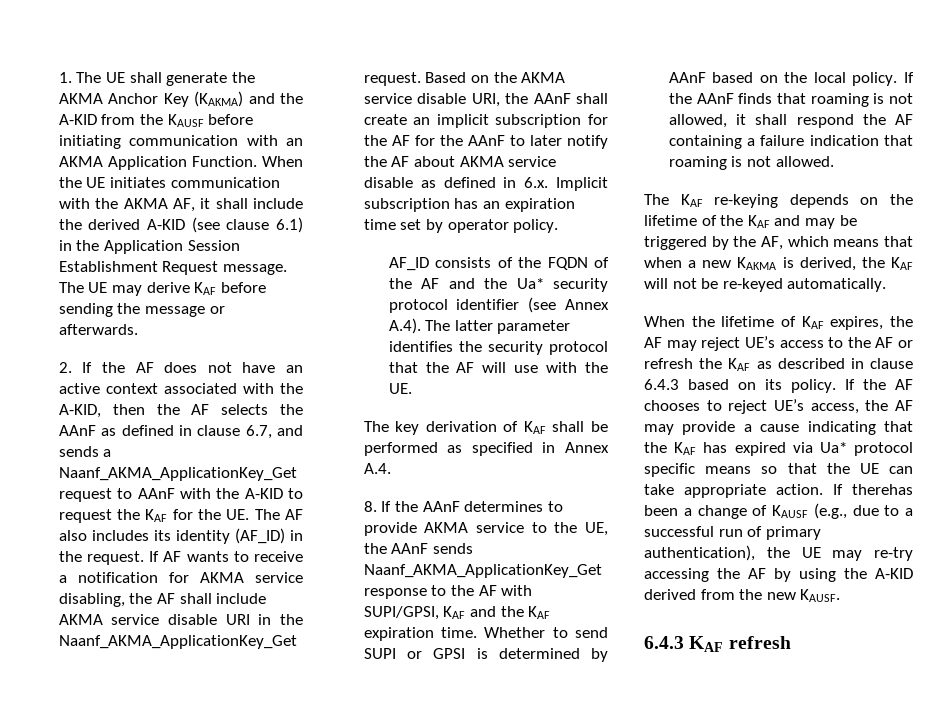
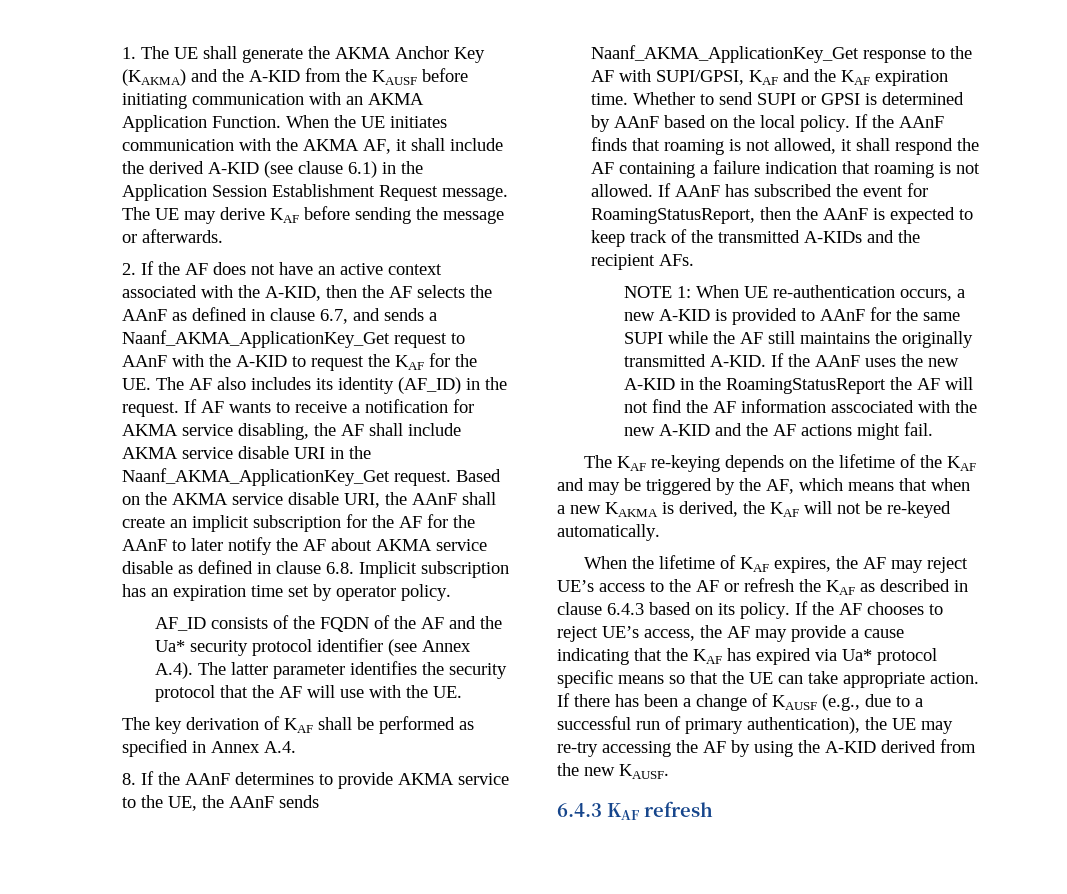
- Based on the AKMA service disable URI, the AAnF shall create an implicit subscription for the AF for the AAnF to later notify the AF about AKMA service disable as defined in 6.x. Implicit subscription has an expiration time set by operator policy.
+ Based on the AKMA service disable URI, the AAnF shall create an implicit subscription for the AF for the AAnF to later notify the AF about AKMA service disable as defined in clause 6.8. Implicit subscription has an expiration time set by operator policy.
+ If AAnF has subscribed the event for RoamingStatusReport, then the AAnF is expected to keep track of the transmitted A-KIDs and the recipient AFs.
+ NOTE 1: When UE re-authentication occurs, a new A-KID is provided to AAnF for the same SUPI while the AF still maintains the originally transmitted A-KID. If the AAnF uses the new A-KID in the RoamingStatusReport the AF will not find the AF information asscociated with the new A-KID and the AF actions might fail.
- If therehas been a change of KAUSF (e.g., due to a successful run of primary authentication), the UE may re-try accessing the AF by using the A-KID derived from the new KAUSF.
+ If there has been a change of KAUSF (e.g., due to a successful run of primary authentication), the UE may re-try accessing the AF by using the A-KID derived from the new KAUSF.

